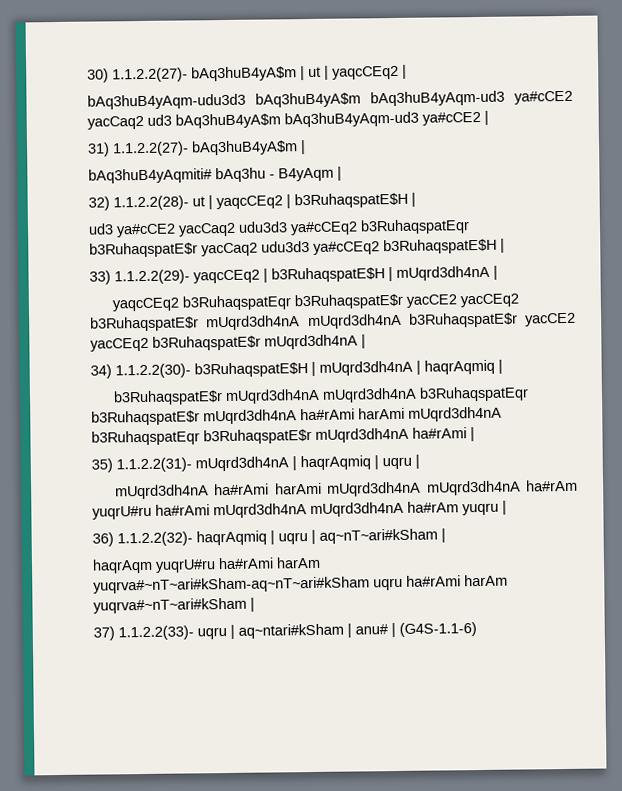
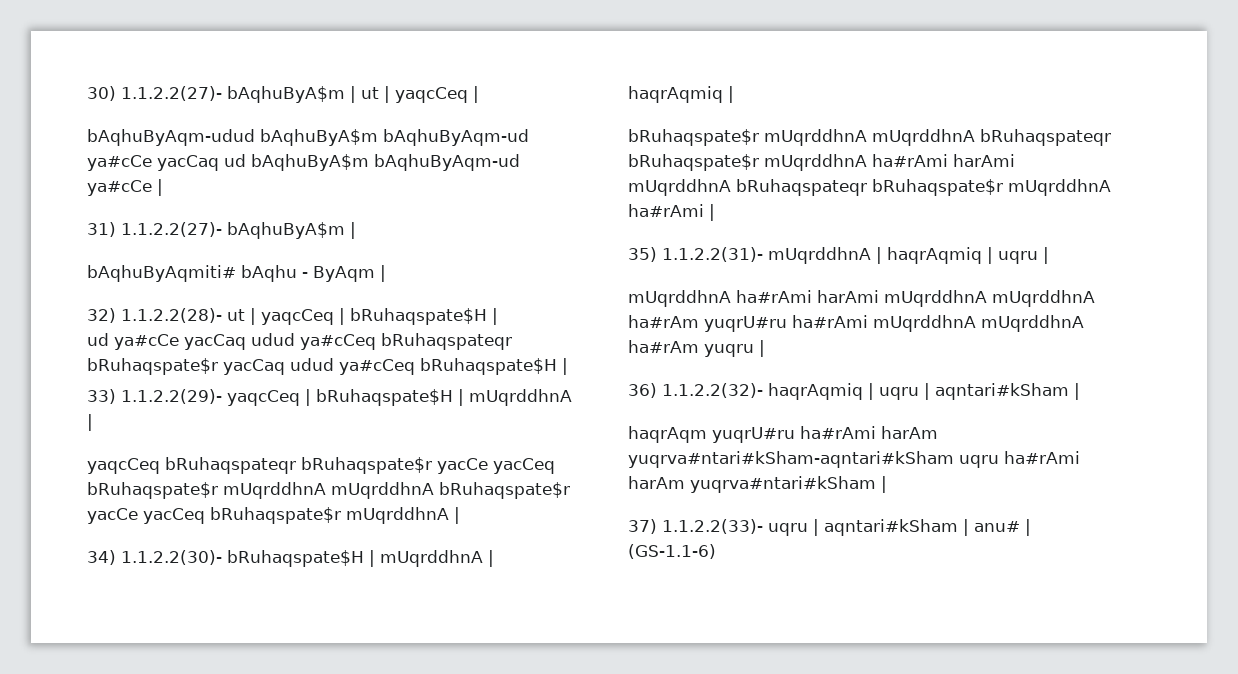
- 30) 1.1.2.2(27)- bAq3huB4yA$m | ut | yaqcCEq2 |
- bAq3huB4yAqm-udu3d3 bAq3huB4yA$m bAq3huB4yAqm-ud3 ya#cCE2 yacCaq2 ud3 bAq3huB4yA$m bAq3huB4yAqm-ud3 ya#cCE2 |
+ 30) 1.1.2.2(27)- bAqhuByA$m | ut | yaqcCeq |
+ bAqhuByAqm-udud bAqhuByA$m bAqhuByAqm-ud ya#cCe yacCaq ud bAqhuByA$m bAqhuByAqm-ud ya#cCe |
- 31) 1.1.2.2(27)- bAq3huB4yA$m |
- bAq3huB4yAqmiti# bAq3hu - B4yAqm |
+ 31) 1.1.2.2(27)- bAqhuByA$m |
+ bAqhuByAqmiti# bAqhu - ByAqm |
- 32) 1.1.2.2(28)- ut | yaqcCEq2 | b3RuhaqspatE$H |
- ud3 ya#cCE2 yacCaq2 udu3d3 ya#cCEq2 b3RuhaqspatEqr b3RuhaqspatE$r yacCaq2 udu3d3 ya#cCEq2 b3RuhaqspatE$H |
- 33) 1.1.2.2(29)- yaqcCEq2 | b3RuhaqspatE$H | mUqrd3dh4nA |
- yaqcCEq2 b3RuhaqspatEqr b3RuhaqspatE$r yacCE2 yacCEq2 b3RuhaqspatE$r mUqrd3dh4nA mUqrd3dh4nA b3RuhaqspatE$r yacCE2 yacCEq2 b3RuhaqspatE$r mUqrd3dh4nA |
+ 32) 1.1.2.2(28)- ut | yaqcCeq | bRuhaqspate$H |
+ ud ya#cCe yacCaq udud ya#cCeq bRuhaqspateqr bRuhaqspate$r yacCaq udud ya#cCeq bRuhaqspate$H |
+ 33) 1.1.2.2(29)- yaqcCeq | bRuhaqspate$H | mUqrddhnA |
+ yaqcCeq bRuhaqspateqr bRuhaqspate$r yacCe yacCeq bRuhaqspate$r mUqrddhnA mUqrddhnA bRuhaqspate$r yacCe yacCeq bRuhaqspate$r mUqrddhnA |
- 34) 1.1.2.2(30)- b3RuhaqspatE$H | mUqrd3dh4nA | haqrAqmiq |
+ 34) 1.1.2.2(30)- bRuhaqspate$H | mUqrddhnA | haqrAqmiq |
- b3RuhaqspatE$r mUqrd3dh4nA mUqrd3dh4nA b3RuhaqspatEqr b3RuhaqspatE$r mUqrd3dh4nA ha#rAmi harAmi mUqrd3dh4nA b3RuhaqspatEqr b3RuhaqspatE$r mUqrd3dh4nA ha#rAmi |
+ bRuhaqspate$r mUqrddhnA mUqrddhnA bRuhaqspateqr bRuhaqspate$r mUqrddhnA ha#rAmi harAmi mUqrddhnA bRuhaqspateqr bRuhaqspate$r mUqrddhnA ha#rAmi |
- 35) 1.1.2.2(31)- mUqrd3dh4nA | haqrAqmiq | uqru |
+ 35) 1.1.2.2(31)- mUqrddhnA | haqrAqmiq | uqru |
- mUqrd3dh4nA ha#rAmi harAmi mUqrd3dh4nA mUqrd3dh4nA ha#rAm yuqrU#ru ha#rAmi mUqrd3dh4nA mUqrd3dh4nA ha#rAm yuqru |
+ mUqrddhnA ha#rAmi harAmi mUqrddhnA mUqrddhnA ha#rAm yuqrU#ru ha#rAmi mUqrddhnA mUqrddhnA ha#rAm yuqru |
- 36) 1.1.2.2(32)- haqrAqmiq | uqru | aq~nT~ari#kSham |
+ 36) 1.1.2.2(32)- haqrAqmiq | uqru | aqntari#kSham |
- haqrAqm yuqrU#ru ha#rAmi harAm yuqrva#~nT~ari#kSham-aq~nT~ari#kSham uqru ha#rAmi harAm yuqrva#~nT~ari#kSham |
+ haqrAqm yuqrU#ru ha#rAmi harAm yuqrva#ntari#kSham-aqntari#kSham uqru ha#rAmi harAm yuqrva#ntari#kSham |
- 37) 1.1.2.2(33)- uqru | aq~ntari#kSham | anu# | (G4S-1.1-6)
+ 37) 1.1.2.2(33)- uqru | aqntari#kSham | anu# | (GS-1.1-6)

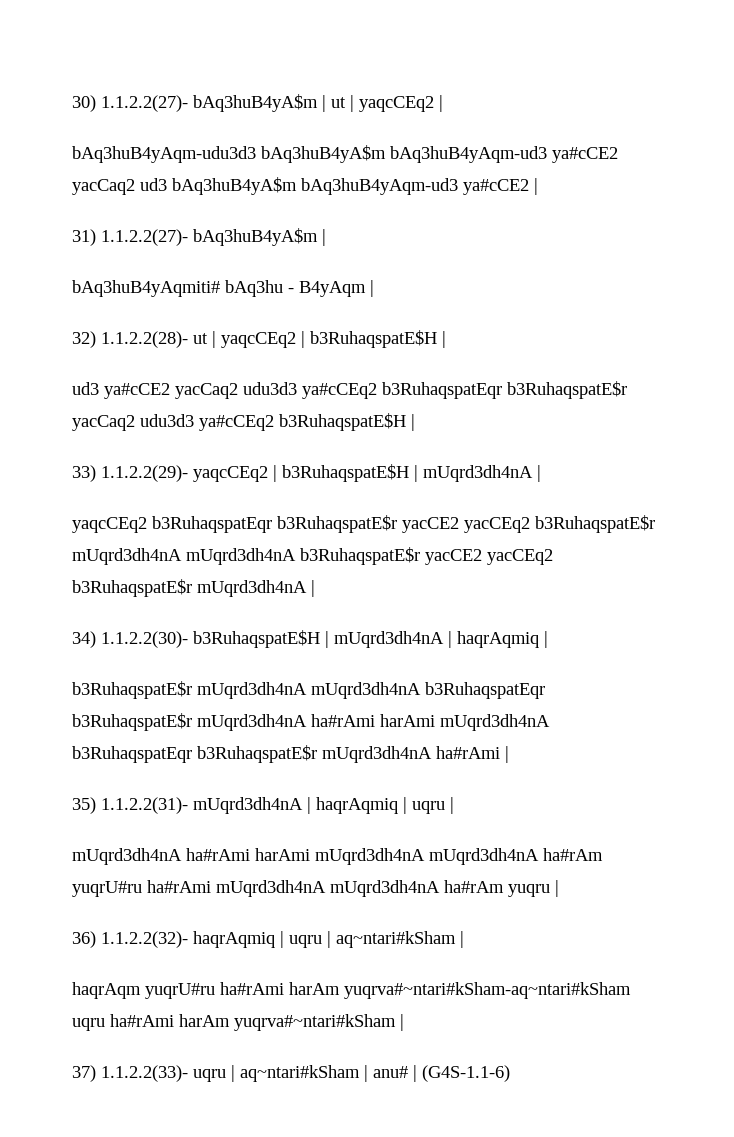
- 30) 1.1.2.2(27)- bAqhuByA$m | ut | yaqcCeq |
- bAqhuByAqm-udud bAqhuByA$m bAqhuByAqm-ud ya#cCe yacCaq ud bAqhuByA$m bAqhuByAqm-ud ya#cCe |
+ 30) 1.1.2.2(27)- bAq3huB4yA$m | ut | yaqcCEq2 |
+ bAq3huB4yAqm-udu3d3 bAq3huB4yA$m bAq3huB4yAqm-ud3 ya#cCE2 yacCaq2 ud3 bAq3huB4yA$m bAq3huB4yAqm-ud3 ya#cCE2 |
- 31) 1.1.2.2(27)- bAqhuByA$m |
- bAqhuByAqmiti# bAqhu - ByAqm |
+ 31) 1.1.2.2(27)- bAq3huB4yA$m |
+ bAq3huB4yAqmiti# bAq3hu - B4yAqm |
- 32) 1.1.2.2(28)- ut | yaqcCeq | bRuhaqspate$H |
- ud ya#cCe yacCaq udud ya#cCeq bRuhaqspateqr bRuhaqspate$r yacCaq udud ya#cCeq bRuhaqspate$H |
- 33) 1.1.2.2(29)- yaqcCeq | bRuhaqspate$H | mUqrddhnA |
- yaqcCeq bRuhaqspateqr bRuhaqspate$r yacCe yacCeq bRuhaqspate$r mUqrddhnA mUqrddhnA bRuhaqspate$r yacCe yacCeq bRuhaqspate$r mUqrddhnA |
+ 32) 1.1.2.2(28)- ut | yaqcCEq2 | b3RuhaqspatE$H |
+ ud3 ya#cCE2 yacCaq2 udu3d3 ya#cCEq2 b3RuhaqspatEqr b3RuhaqspatE$r yacCaq2 udu3d3 ya#cCEq2 b3RuhaqspatE$H |
+ 33) 1.1.2.2(29)- yaqcCEq2 | b3RuhaqspatE$H | mUqrd3dh4nA |
+ yaqcCEq2 b3RuhaqspatEqr b3RuhaqspatE$r yacCE2 yacCEq2 b3RuhaqspatE$r mUqrd3dh4nA mUqrd3dh4nA b3RuhaqspatE$r yacCE2 yacCEq2 b3RuhaqspatE$r mUqrd3dh4nA |
- 34) 1.1.2.2(30)- bRuhaqspate$H | mUqrddhnA | haqrAqmiq |
+ 34) 1.1.2.2(30)- b3RuhaqspatE$H | mUqrd3dh4nA | haqrAqmiq |
- bRuhaqspate$r mUqrddhnA mUqrddhnA bRuhaqspateqr bRuhaqspate$r mUqrddhnA ha#rAmi harAmi mUqrddhnA bRuhaqspateqr bRuhaqspate$r mUqrddhnA ha#rAmi |
+ b3RuhaqspatE$r mUqrd3dh4nA mUqrd3dh4nA b3RuhaqspatEqr b3RuhaqspatE$r mUqrd3dh4nA ha#rAmi harAmi mUqrd3dh4nA b3RuhaqspatEqr b3RuhaqspatE$r mUqrd3dh4nA ha#rAmi |
- 35) 1.1.2.2(31)- mUqrddhnA | haqrAqmiq | uqru |
+ 35) 1.1.2.2(31)- mUqrd3dh4nA | haqrAqmiq | uqru |
- mUqrddhnA ha#rAmi harAmi mUqrddhnA mUqrddhnA ha#rAm yuqrU#ru ha#rAmi mUqrddhnA mUqrddhnA ha#rAm yuqru |
+ mUqrd3dh4nA ha#rAmi harAmi mUqrd3dh4nA mUqrd3dh4nA ha#rAm yuqrU#ru ha#rAmi mUqrd3dh4nA mUqrd3dh4nA ha#rAm yuqru |
- 36) 1.1.2.2(32)- haqrAqmiq | uqru | aqntari#kSham |
+ 36) 1.1.2.2(32)- haqrAqmiq | uqru | aq~ntari#kSham |
- haqrAqm yuqrU#ru ha#rAmi harAm yuqrva#ntari#kSham-aqntari#kSham uqru ha#rAmi harAm yuqrva#ntari#kSham |
+ haqrAqm yuqrU#ru ha#rAmi harAm yuqrva#~ntari#kSham-aq~ntari#kSham uqru ha#rAmi harAm yuqrva#~ntari#kSham |
- 37) 1.1.2.2(33)- uqru | aqntari#kSham | anu# | (GS-1.1-6)
+ 37) 1.1.2.2(33)- uqru | aq~ntari#kSham | anu# | (G4S-1.1-6)

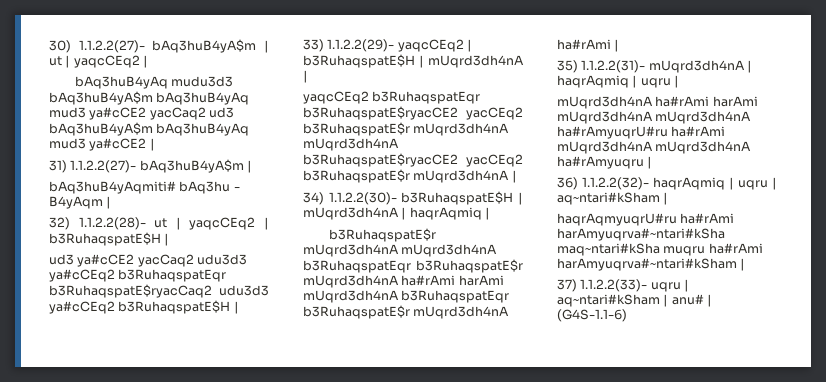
- bAq3huB4yAqm-udu3d3 bAq3huB4yA$m bAq3huB4yAqm-ud3 ya#cCE2 yacCaq2 ud3 bAq3huB4yA$m bAq3huB4yAqm-ud3 ya#cCE2 |
+ bAq3huB4yAq mudu3d3 bAq3huB4yA$m bAq3huB4yAq mud3 ya#cCE2 yacCaq2 ud3 bAq3huB4yA$m bAq3huB4yAq mud3 ya#cCE2 |
- ud3 ya#cCE2 yacCaq2 udu3d3 ya#cCEq2 b3RuhaqspatEqr b3RuhaqspatE$r yacCaq2 udu3d3 ya#cCEq2 b3RuhaqspatE$H |
+ ud3 ya#cCE2 yacCaq2 udu3d3 ya#cCEq2 b3RuhaqspatEqr b3RuhaqspatE$ryacCaq2 udu3d3 ya#cCEq2 b3RuhaqspatE$H |
- yaqcCEq2 b3RuhaqspatEqr b3RuhaqspatE$r yacCE2 yacCEq2 b3RuhaqspatE$r mUqrd3dh4nA mUqrd3dh4nA b3RuhaqspatE$r yacCE2 yacCEq2 b3RuhaqspatE$r mUqrd3dh4nA |
+ yaqcCEq2 b3RuhaqspatEqr b3RuhaqspatE$ryacCE2 yacCEq2 b3RuhaqspatE$r mUqrd3dh4nA mUqrd3dh4nA b3RuhaqspatE$ryacCE2 yacCEq2 b3RuhaqspatE$r mUqrd3dh4nA |
- mUqrd3dh4nA ha#rAmi harAmi mUqrd3dh4nA mUqrd3dh4nA ha#rAm yuqrU#ru ha#rAmi mUqrd3dh4nA mUqrd3dh4nA ha#rAm yuqru |
+ mUqrd3dh4nA ha#rAmi harAmi mUqrd3dh4nA mUqrd3dh4nA ha#rAmyuqrU#ru ha#rAmi mUqrd3dh4nA mUqrd3dh4nA ha#rAmyuqru |
- haqrAqm yuqrU#ru ha#rAmi harAm yuqrva#~ntari#kSham-aq~ntari#kSham uqru ha#rAmi harAm yuqrva#~ntari#kSham |
+ haqrAqmyuqrU#ru ha#rAmi harAmyuqrva#~ntari#kSha maq~ntari#kSha muqru ha#rAmi harAmyuqrva#~ntari#kSham |

